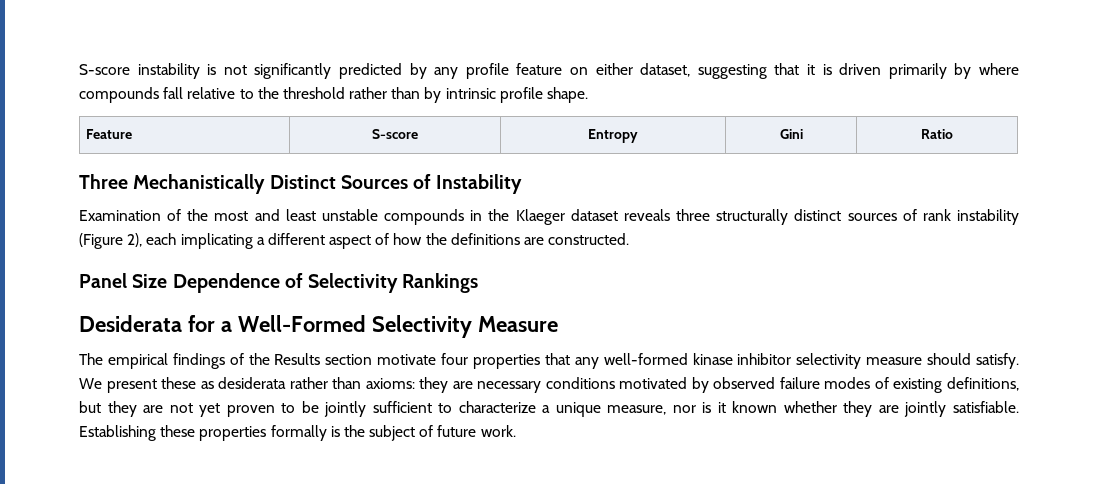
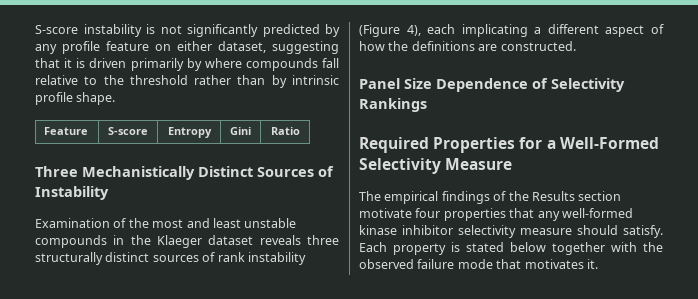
- Examination of the most and least unstable compounds in the Klaeger dataset reveals three structurally distinct sources of rank instability (Figure 2), each implicating a different aspect of how the definitions are constructed.
+ Examination of the most and least unstable compounds in the Klaeger dataset reveals three structurally distinct sources of rank instability (Figure 4), each implicating a different aspect of how the definitions are constructed.
- Desiderata for a Well-Formed Selectivity Measure
+ Required Properties for a Well-Formed Selectivity Measure
- We present these as desiderata rather than axioms: they are necessary conditions motivated by observed failure modes of existing definitions, but they are not yet proven to be jointly sufficient to characterize a unique measure, nor is it known whether they are jointly satisfiable. Establishing these properties formally is the subject of future work.
+ Each property is stated below together with the observed failure mode that motivates it.

